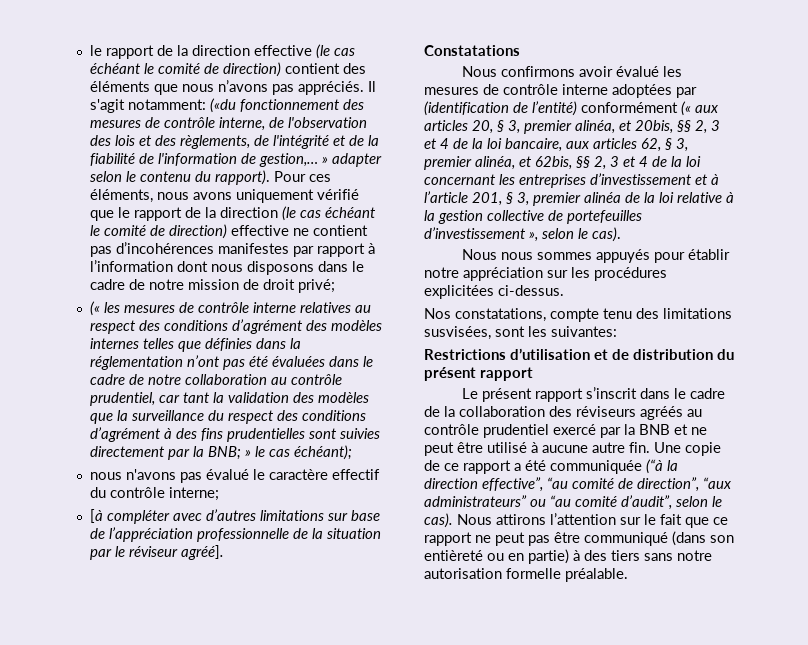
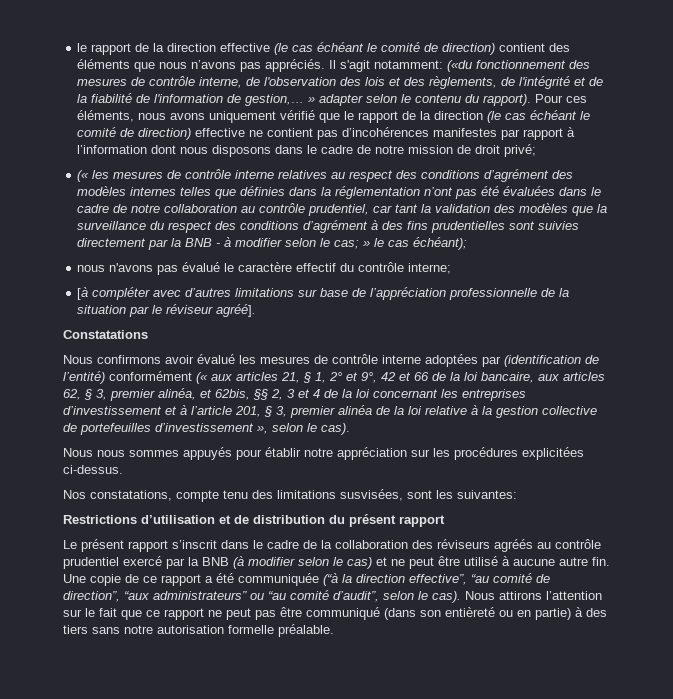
- (« les mesures de contrôle interne relatives au respect des conditions d’agrément des modèles internes telles que définies dans la réglementation n’ont pas été évaluées dans le cadre de notre collaboration au contrôle prudentiel, car tant la validation des modèles que la surveillance du respect des conditions d’agrément à des fins prudentielles sont suivies directement par la BNB;
+ (« les mesures de contrôle interne relatives au respect des conditions d’agrément des modèles internes telles que définies dans la réglementation n’ont pas été évaluées dans le cadre de notre collaboration au contrôle prudentiel, car tant la validation des modèles que la surveillance du respect des conditions d’agrément à des fins prudentielles sont suivies directement par la BNB - à modifier selon le cas;
- Nous confirmons avoir évalué les mesures de contrôle interne adoptées par (identification de l’entité) conformément (« aux articles 20, § 3, premier alinéa, et 20bis, §§ 2, 3 et 4 de la loi bancaire, aux articles 62, § 3, premier alinéa, et 62bis, §§ 2, 3 et 4 de la loi concernant les entreprises d’investissement et à l’article 201, § 3, premier alinéa de la loi relative à la gestion collective de portefeuilles d’investissement », selon le cas).
+ Nous confirmons avoir évalué les mesures de contrôle interne adoptées par (identification de l’entité) conformément (« aux articles 21, § 1, 2° et 9°, 42 et 66 de la loi bancaire, aux articles 62, § 3, premier alinéa, et 62bis, §§ 2, 3 et 4 de la loi concernant les entreprises d’investissement et à l’article 201, § 3, premier alinéa de la loi relative à la gestion collective de portefeuilles d’investissement », selon le cas).
- Le présent rapport s’inscrit dans le cadre de la collaboration des réviseurs agréés au contrôle prudentiel exercé par la BNB et ne peut être utilisé à aucune autre fin.
+ Le présent rapport s’inscrit dans le cadre de la collaboration des réviseurs agréés au contrôle prudentiel exercé par la BNB (à modifier selon le cas) et ne peut être utilisé à aucune autre fin.

